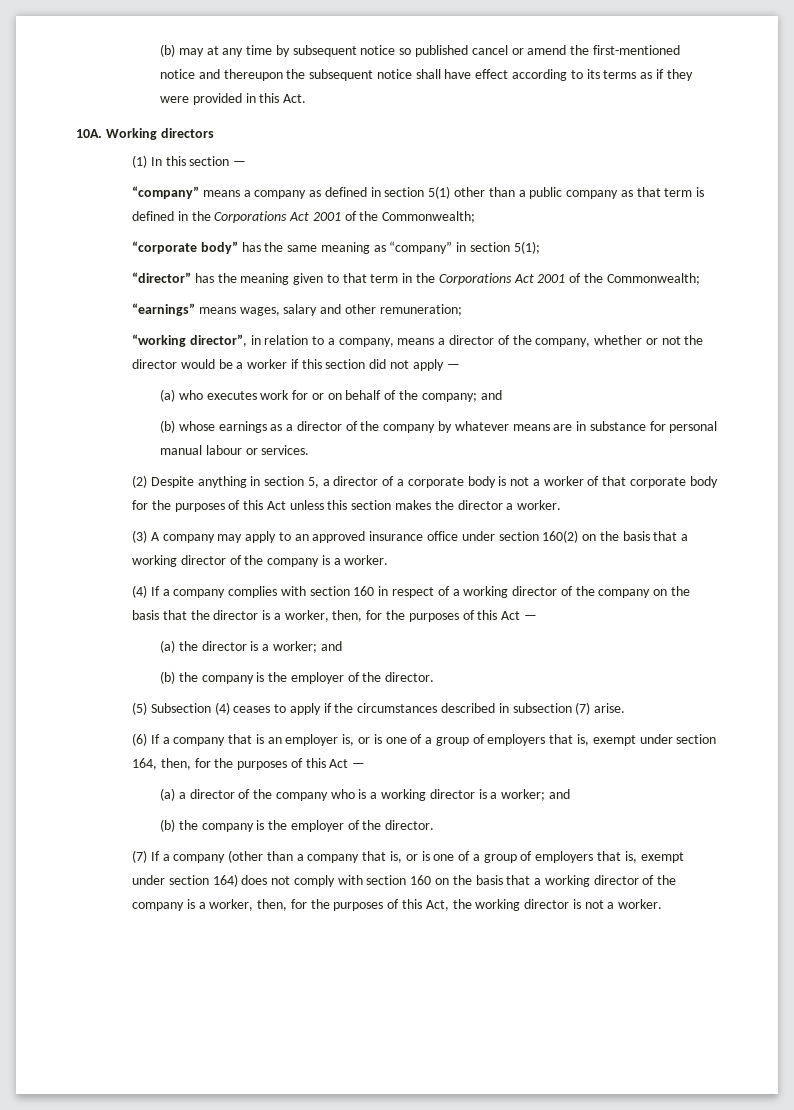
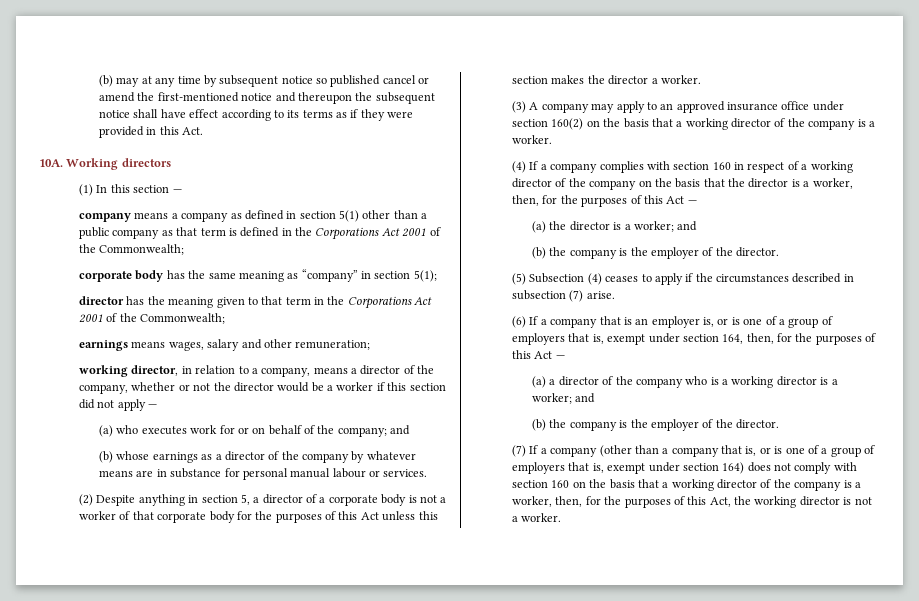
- “company” means a company as defined in section 5(1) other than a public company as that term is defined in the Corporations Act 2001 of the Commonwealth;
+ company means a company as defined in section 5(1) other than a public company as that term is defined in the Corporations Act 2001 of the Commonwealth;
- “corporate body” has the same meaning as “company” in section 5(1);
+ corporate body has the same meaning as “company” in section 5(1);
- “director” has the meaning given to that term in the Corporations Act 2001 of the Commonwealth;
+ director has the meaning given to that term in the Corporations Act 2001 of the Commonwealth;
- “earnings” means wages, salary and other remuneration;
+ earnings means wages, salary and other remuneration;
- “working director”, in relation to a company, means a director of the company, whether or not the director would be a worker if this section did not apply —
+ working director, in relation to a company, means a director of the company, whether or not the director would be a worker if this section did not apply —

